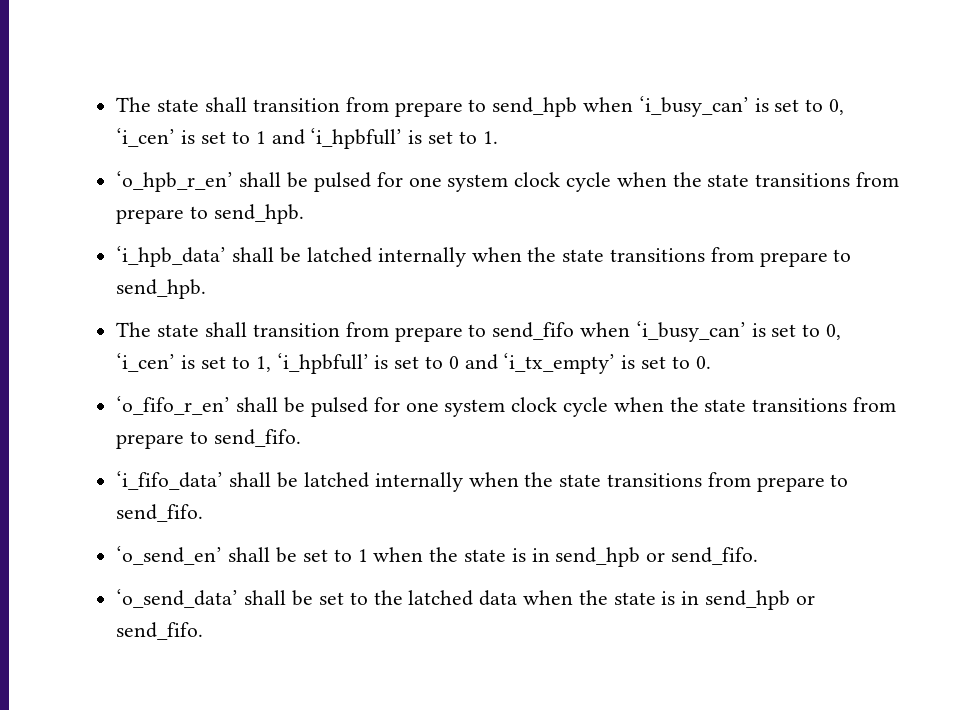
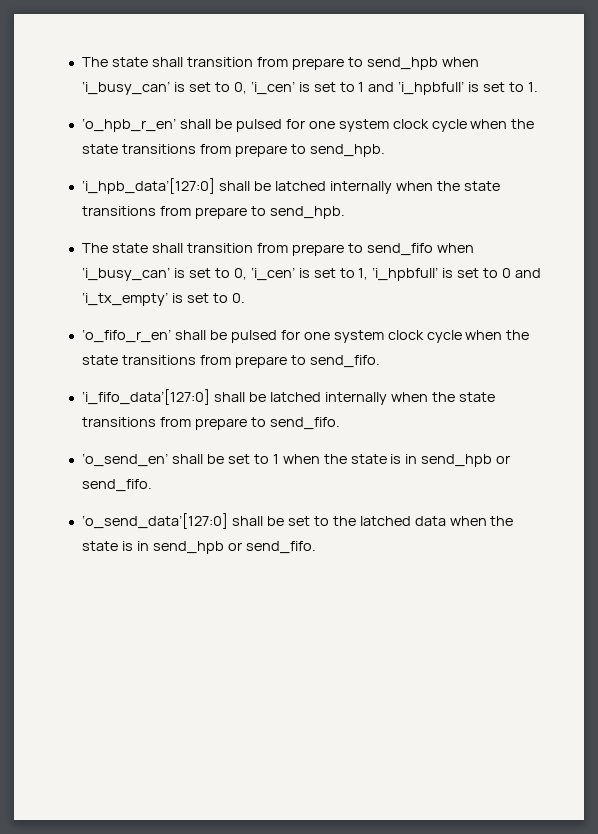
- ‘i_hpb_data’ shall be latched internally when the state transitions from prepare to send_hpb.
+ ‘i_hpb_data’[127:0] shall be latched internally when the state transitions from prepare to send_hpb.
- ‘i_fifo_data’ shall be latched internally when the state transitions from prepare to send_fifo.
+ ‘i_fifo_data’[127:0] shall be latched internally when the state transitions from prepare to send_fifo.
- ‘o_send_data’ shall be set to the latched data when the state is in send_hpb or send_fifo.
+ ‘o_send_data’[127:0] shall be set to the latched data when the state is in send_hpb or send_fifo.

